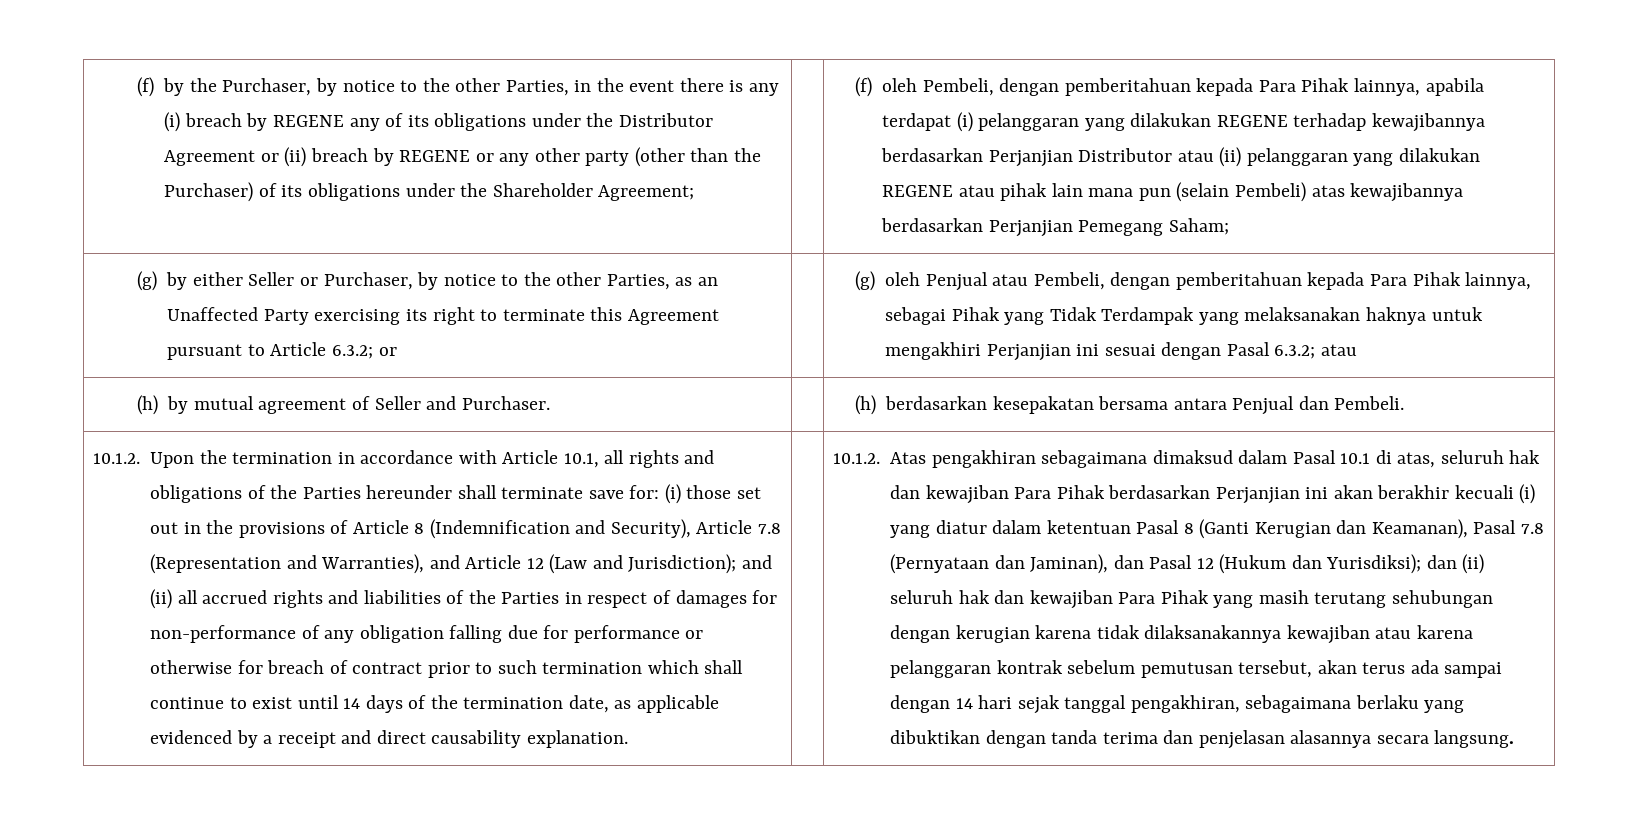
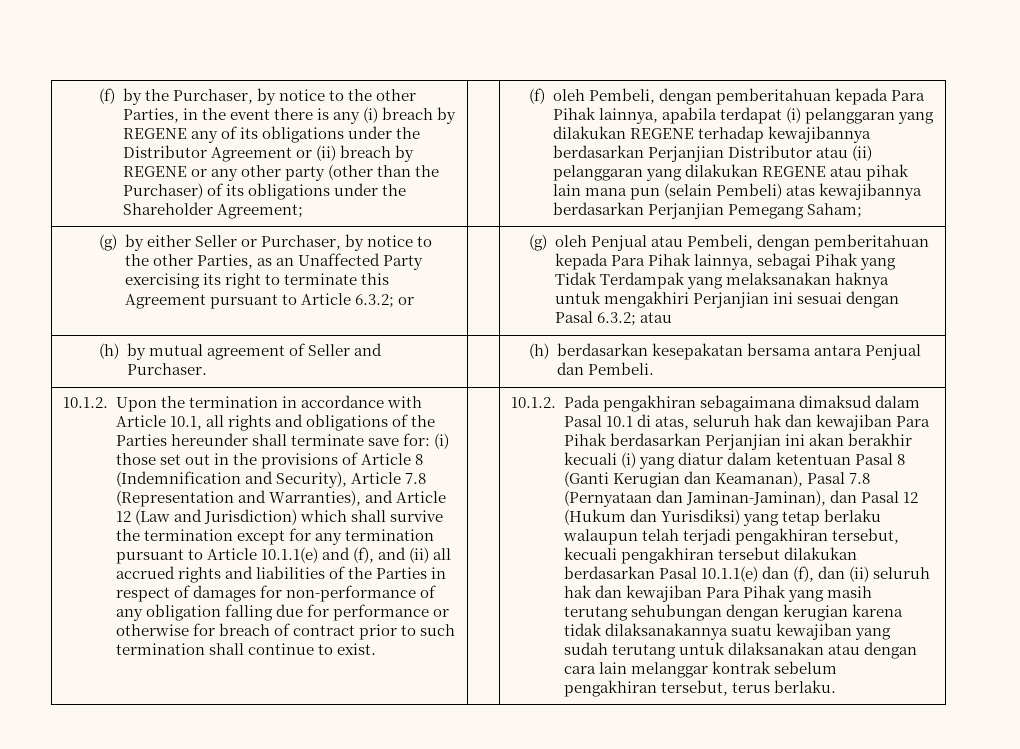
- (i) those set out in the provisions of Article 8 (Indemnification and Security), Article 7.8 (Representation and Warranties), and Article 12 (Law and Jurisdiction); and (ii) all accrued rights and liabilities of the Parties in respect of damages for non-performance of any obligation falling due for performance or otherwise for breach of contract prior to such termination which shall continue to exist until 14 days of the termination date, as applicable evidenced by a receipt and direct causability explanation. | | 10.1.2. Atas pengakhiran sebagaimana dimaksud dalam Pasal 10.1 di atas, seluruh hak dan kewajiban Para Pihak berdasarkan Perjanjian ini akan berakhir kecuali (i) yang diatur dalam ketentuan Pasal 8 (Ganti Kerugian dan Keamanan), Pasal 7.8 (Pernyataan dan Jaminan), dan Pasal 12 (Hukum dan Yurisdiksi); dan (ii) seluruh hak dan kewajiban Para Pihak yang masih terutang sehubungan dengan kerugian karena tidak dilaksanakannya kewajiban atau karena pelanggaran kontrak sebelum pemutusan tersebut, akan terus ada sampai dengan 14 hari sejak tanggal pengakhiran, sebagaimana berlaku yang dibuktikan dengan tanda terima dan penjelasan alasannya secara langsung.
+ (i) those set out in the provisions of Article 8 (Indemnification and Security), Article 7.8 (Representation and Warranties), and Article 12 (Law and Jurisdiction) which shall survive the termination except for any termination pursuant to Article 10.1.1(e) and (f), and (ii) all accrued rights and liabilities of the Parties in respect of damages for non-performance of any obligation falling due for performance or otherwise for breach of contract prior to such termination shall continue to exist. | | 10.1.2. Pada pengakhiran sebagaimana dimaksud dalam Pasal 10.1 di atas, seluruh hak dan kewajiban Para Pihak berdasarkan Perjanjian ini akan berakhir kecuali (i) yang diatur dalam ketentuan Pasal 8 (Ganti Kerugian dan Keamanan), Pasal 7.8 (Pernyataan dan Jaminan-Jaminan), dan Pasal 12 (Hukum dan Yurisdiksi) yang tetap berlaku walaupun telah terjadi pengakhiran tersebut, kecuali pengakhiran tersebut dilakukan berdasarkan Pasal 10.1.1(e) dan (f), dan (ii) seluruh hak dan kewajiban Para Pihak yang masih terutang sehubungan dengan kerugian karena tidak dilaksanakannya suatu kewajiban yang sudah terutang untuk dilaksanakan atau dengan cara lain melanggar kontrak sebelum pengakhiran tersebut, terus berlaku.

